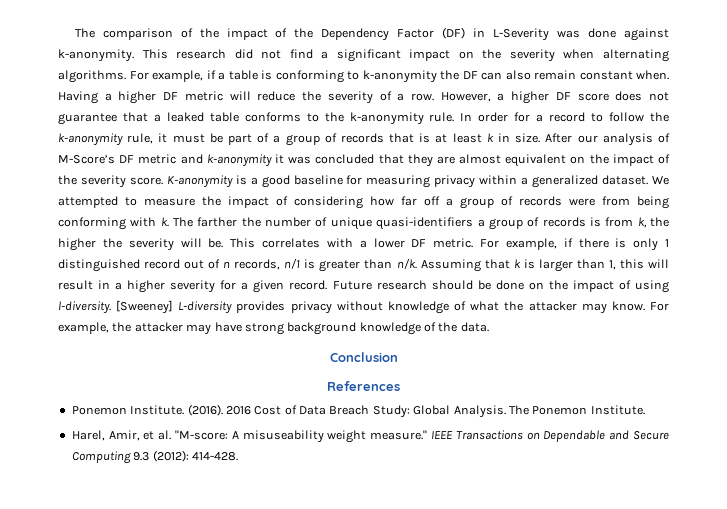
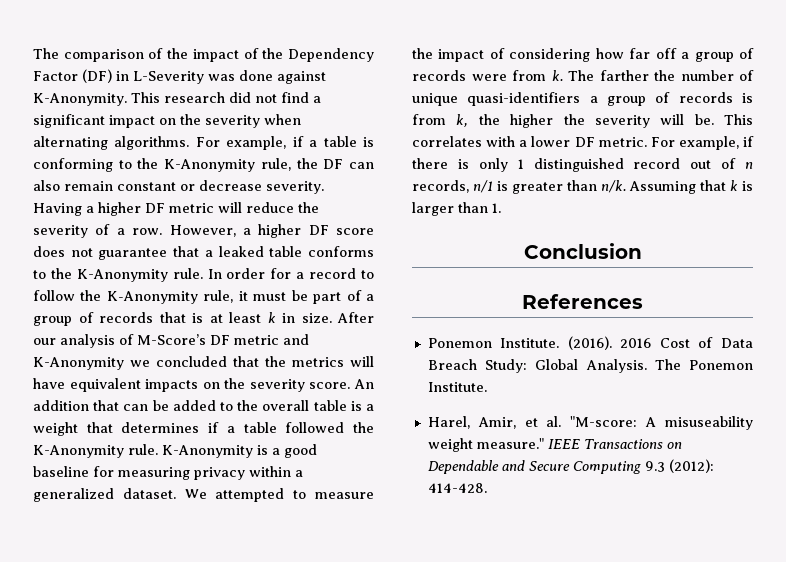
- The comparison of the impact of the Dependency Factor (DF) in L-Severity was done against k-anonymity.
+ The comparison of the impact of the Dependency Factor (DF) in L-Severity was done against K-Anonymity.
- For example, if a table is conforming to k-anonymity the DF can also remain constant when.
+ For example, if a table is conforming to the K-Anonymity rule, the DF can also remain constant or decrease severity.
- However, a higher DF score does not guarantee that a leaked table conforms to the k-anonymity rule.
+ However, a higher DF score does not guarantee that a leaked table conforms to the K-Anonymity rule.
- In order for a record to follow the k-anonymity rule, it must be part of a group of records that is at least k in size.
+ In order for a record to follow the K-Anonymity rule, it must be part of a group of records that is at least k in size.
- After our analysis of M-Score’s DF metric and k-anonymity it was concluded that they are almost equivalent on the impact of the severity score. K-anonymity is a good baseline for measuring privacy within a generalized dataset.
+ After our analysis of M-Score’s DF metric and K-Anonymity we concluded that the metrics will have equivalent impacts on the severity score. An addition that can be added to the overall table is a weight that determines if a table followed the K-Anonymity rule. K-Anonymity is a good baseline for measuring privacy within a generalized dataset.
- We attempted to measure the impact of considering how far off a group of records were from being conforming with k.
+ We attempted to measure the impact of considering how far off a group of records were from k.
- Assuming that k is larger than 1, this will result in a higher severity for a given record. Future research should be done on the impact of using l-diversity. [Sweeney] L-diversity provides privacy without knowledge of what the attacker may know. For example, the attacker may have strong background knowledge of the data.
+ Assuming that k is larger than 1.

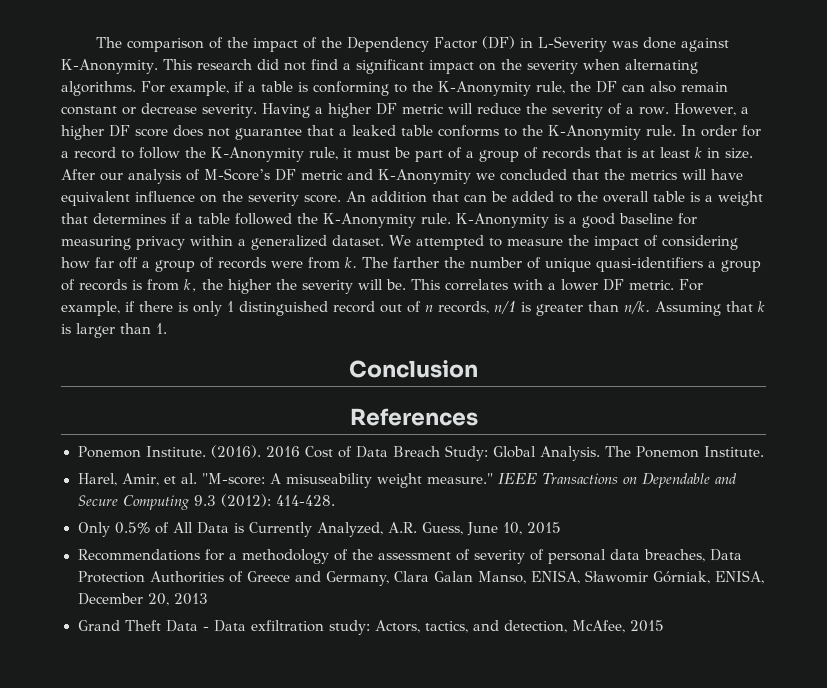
- After our analysis of M-Score’s DF metric and K-Anonymity we concluded that the metrics will have equivalent impacts on the severity score.
+ After our analysis of M-Score’s DF metric and K-Anonymity we concluded that the metrics will have equivalent influence on the severity score.
+ Only 0.5% of All Data is Currently Analyzed, A.R. Guess, June 10, 2015
+ Recommendations for a methodology of the assessment of severity of personal data breaches, Data Protection Authorities of Greece and Germany, Clara Galan Manso, ENISA, Sławomir Górniak, ENISA, December 20, 2013
+ Grand Theft Data - Data exfiltration study: Actors, tactics, and detection, McAfee, 2015

